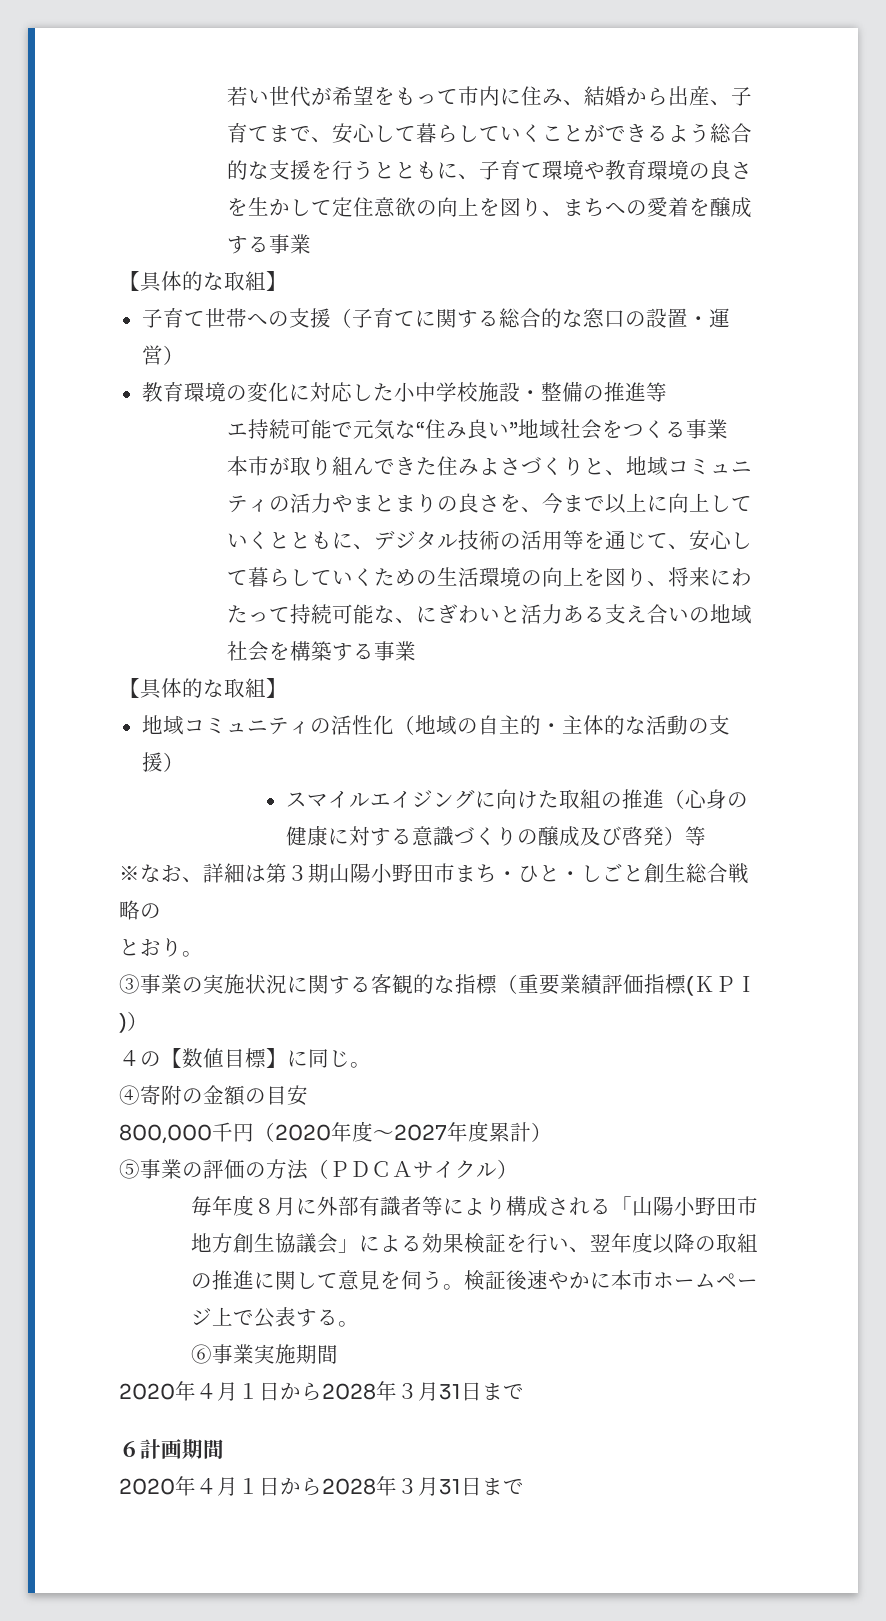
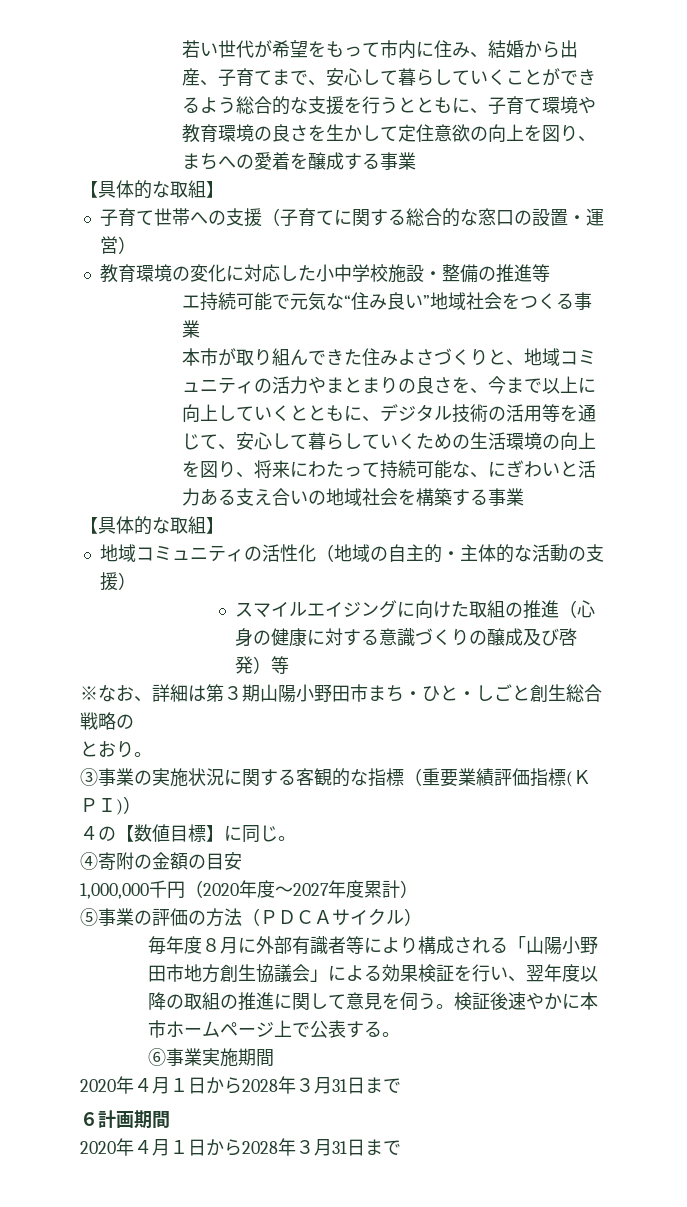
- 800,000千円（2020年度～2027年度累計）
+ 1,000,000千円（2020年度～2027年度累計）

